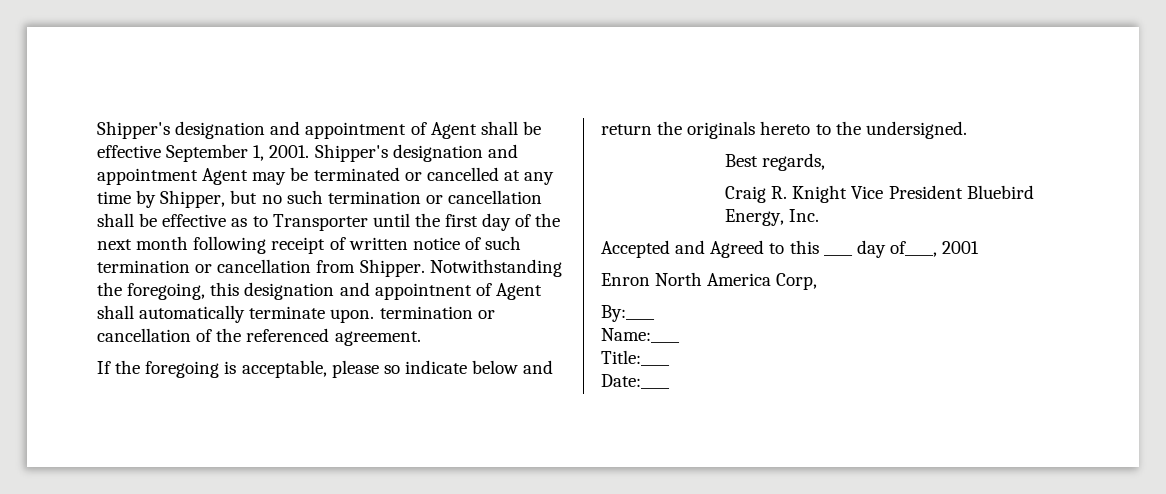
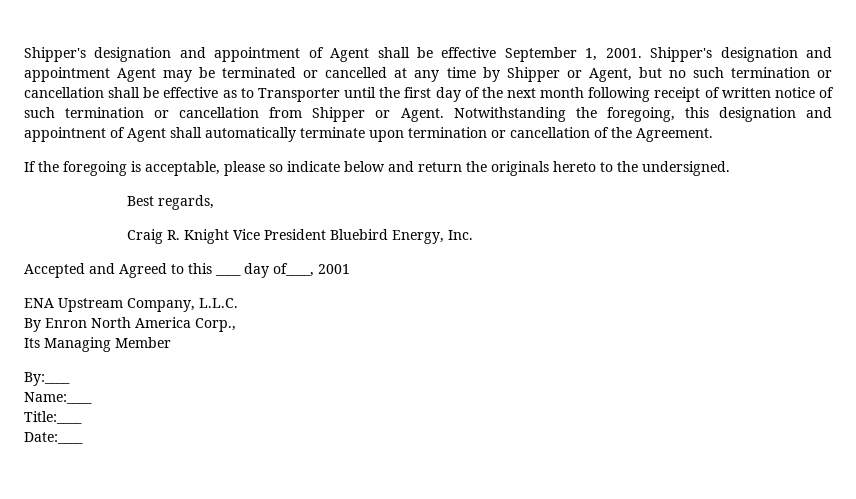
- Shipper's designation and appointment Agent may be terminated or cancelled at any time by Shipper, but no such termination or cancellation shall be effective as to Transporter until the first day of the next month following receipt of written notice of such termination or cancellation from Shipper.
+ Shipper's designation and appointment Agent may be terminated or cancelled at any time by Shipper or Agent, but no such termination or cancellation shall be effective as to Transporter until the first day of the next month following receipt of written notice of such termination or cancellation from Shipper or Agent.
- Notwithstanding the foregoing, this designation and appointnent of Agent shall automatically terminate upon. termination or cancellation of the referenced agreement.
+ Notwithstanding the foregoing, this designation and appointnent of Agent shall automatically terminate upon termination or cancellation of the Agreement.
- Enron North America Corp,
+ ENA Upstream Company, L.L.C.
+ By Enron North America Corp.,
+ Its Managing Member

